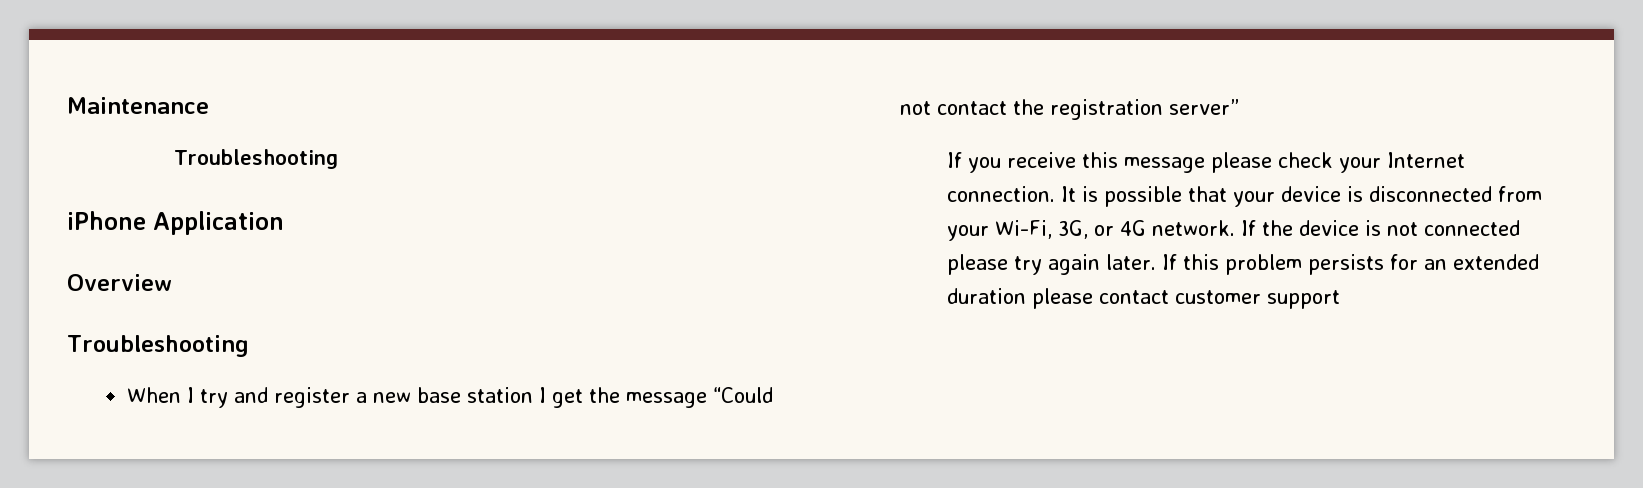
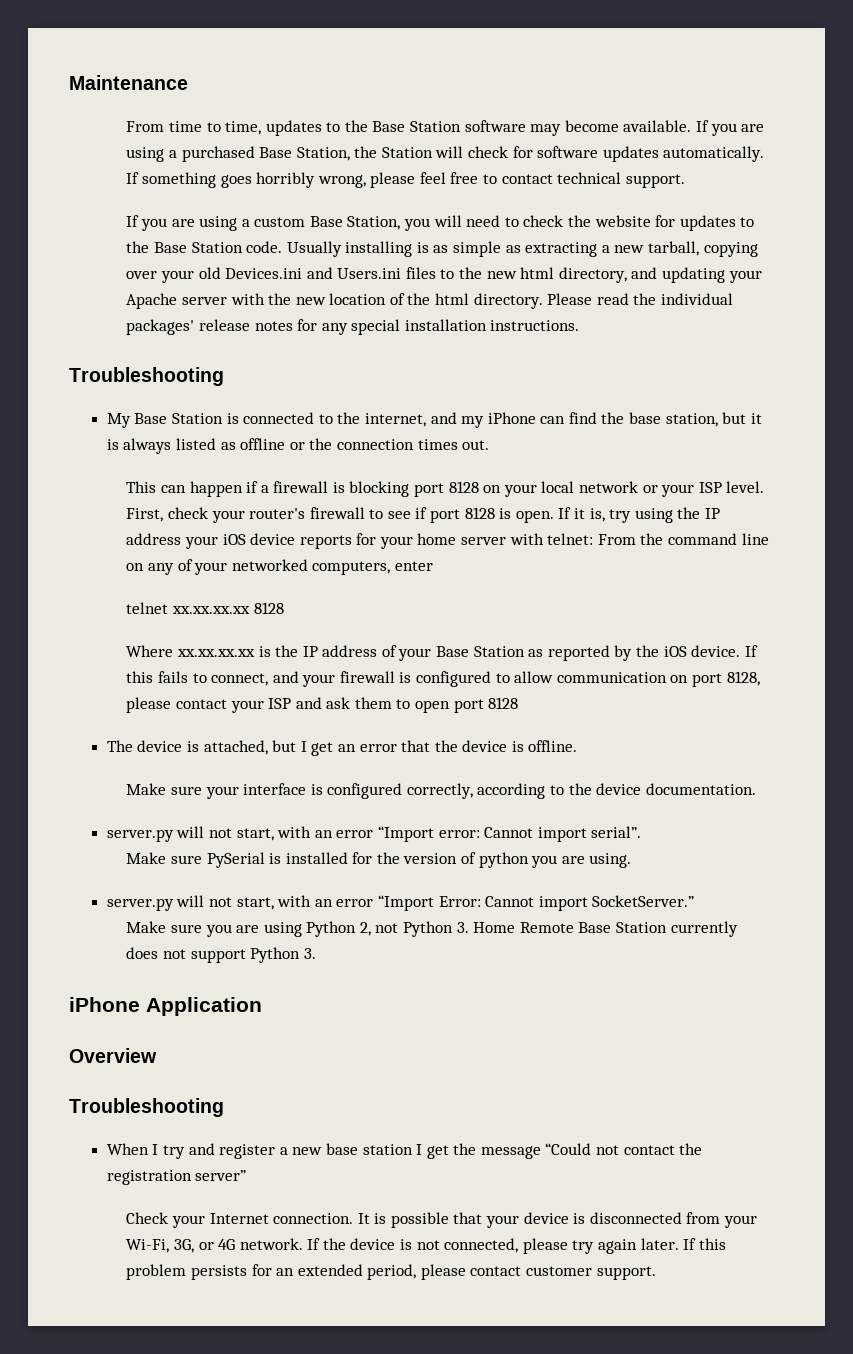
  Maintenance
+ From time to time, updates to the Base Station software may become available. If you are using a purchased Base Station, the Station will check for software updates automatically. If something goes horribly wrong, please feel free to contact technical support.
+ If you are using a custom Base Station, you will need to check the website for updates to the Base Station code. Usually installing is as simple as extracting a new tarball, copying over your old Devices.ini and Users.ini files to the new html directory, and updating your Apache server with the new location of the html directory. Please read the individual packages' release notes for any special installation instructions.
  Troubleshooting
+ My Base Station is connected to the internet, and my iPhone can find the base station, but it is always listed as offline or the connection times out.
+ This can happen if a firewall is blocking port 8128 on your local network or your ISP level. First, check your router's firewall to see if port 8128 is open. If it is, try using the IP address your iOS device reports for your home server with telnet: From the command line on any of your networked computers, enter
+ telnet xx.xx.xx.xx 8128
+ Where xx.xx.xx.xx is the IP address of your Base Station as reported by the iOS device. If this fails to connect, and your firewall is configured to allow communication on port 8128, please contact your ISP and ask them to open port 8128
+ The device is attached, but I get an error that the device is offline.
+ Make sure your interface is configured correctly, according to the device documentation.
+ server.py will not start, with an error “Import error: Cannot import serial”.
+ Make sure PySerial is installed for the version of python you are using.
+ server.py will not start, with an error “Import Error: Cannot import SocketServer.”
+ Make sure you are using Python 2, not Python 3. Home Remote Base Station currently does not support Python 3.
- If you receive this message please check your Internet connection.
+ Check your Internet connection.
- If the device is not connected please try again later.
+ If the device is not connected, please try again later.
- If this problem persists for an extended duration please contact customer support
+ If this problem persists for an extended period, please contact customer support.

